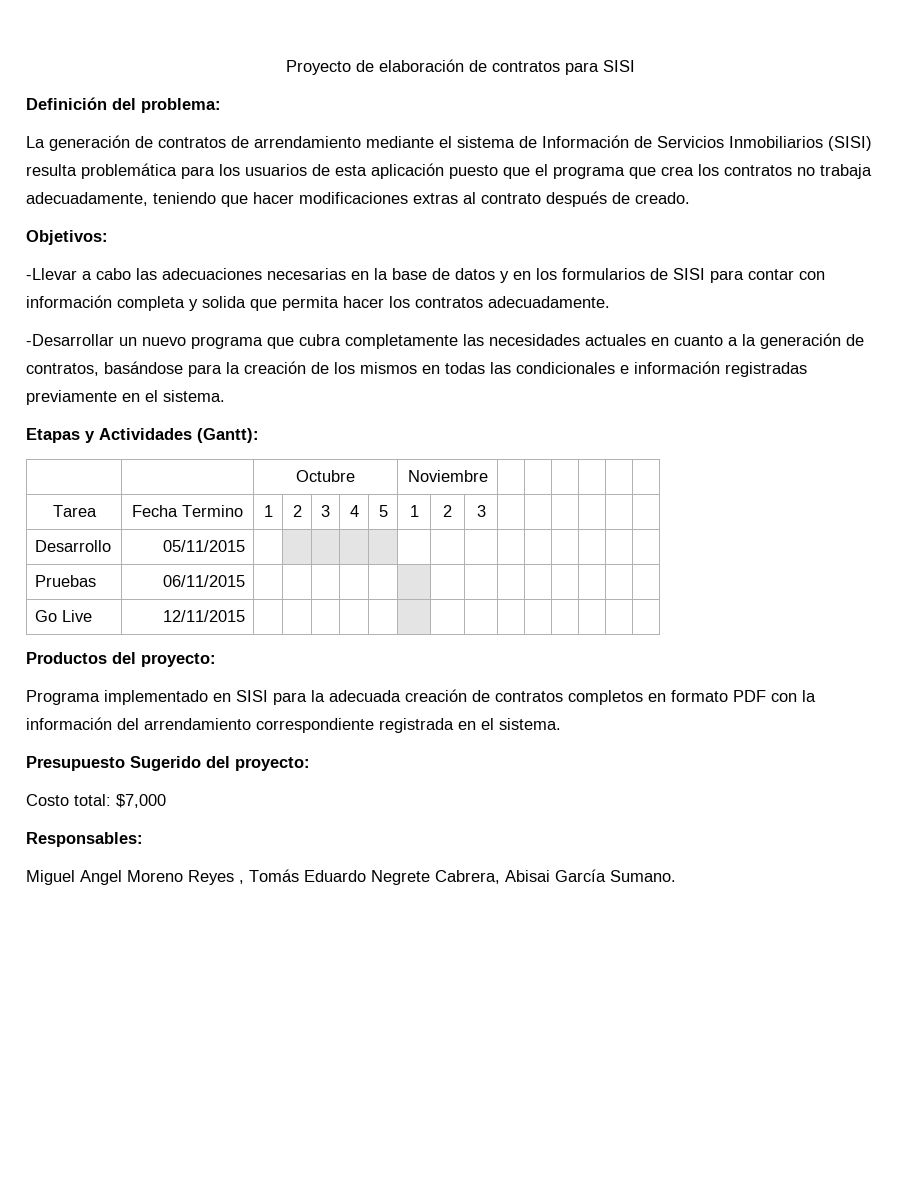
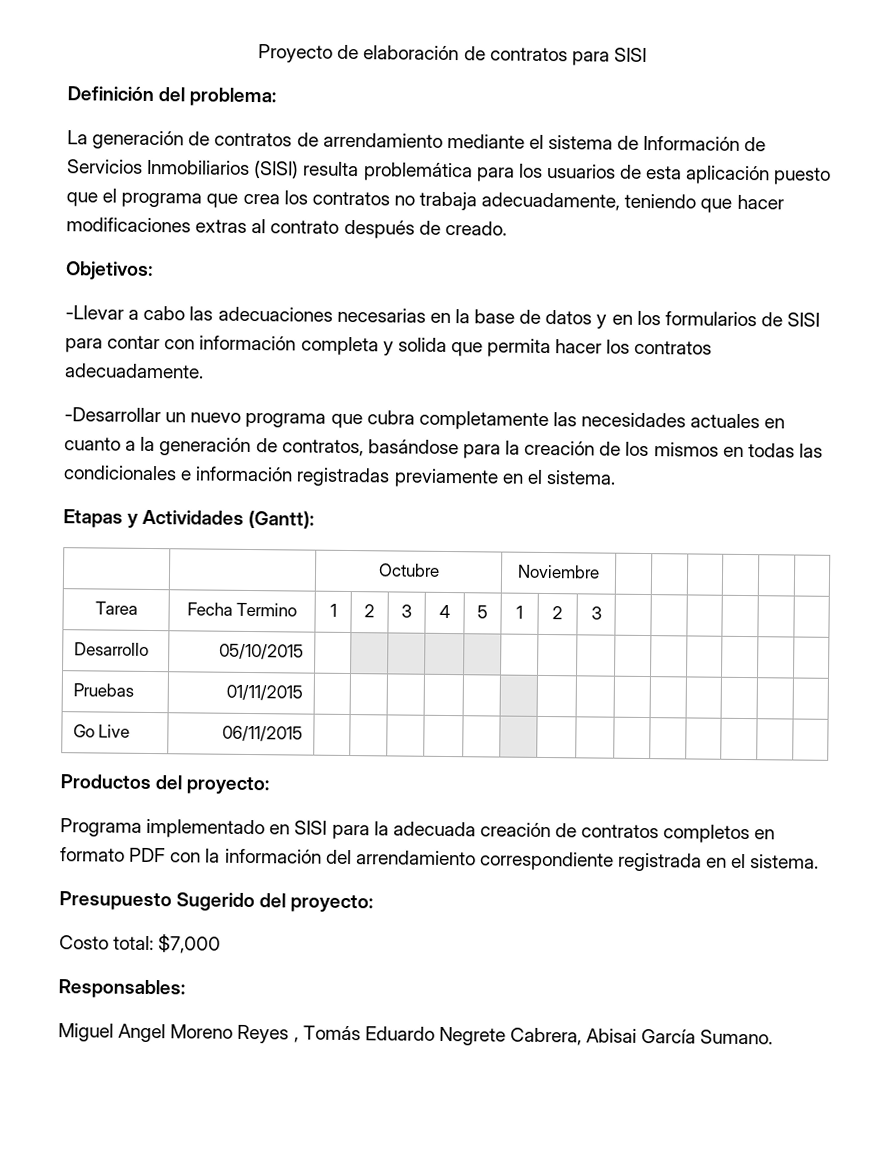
- Desarrollo | 05/11/2015 | | | | | | | | | | | | | |
+ Desarrollo | 05/10/2015 | | | | | | | | | | | | | |
- Pruebas | 06/11/2015 | | | | | | | | | | | | | |
+ Pruebas | 01/11/2015 | | | | | | | | | | | | | |
- Go Live | 12/11/2015 | | | | | | | | | | | | | |
+ Go Live | 06/11/2015 | | | | | | | | | | | | | |

